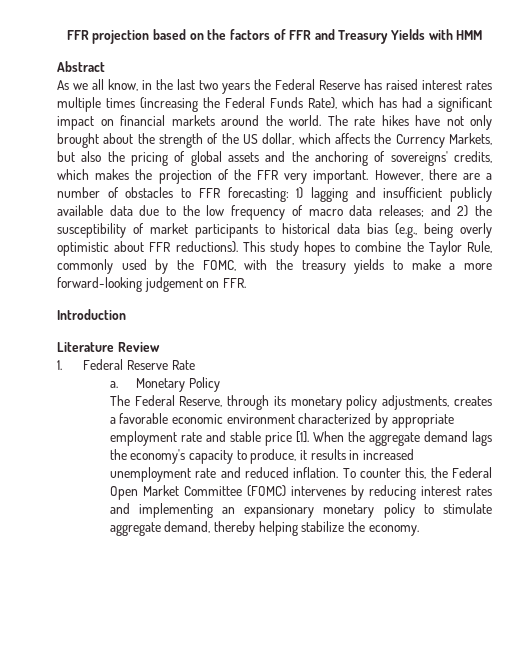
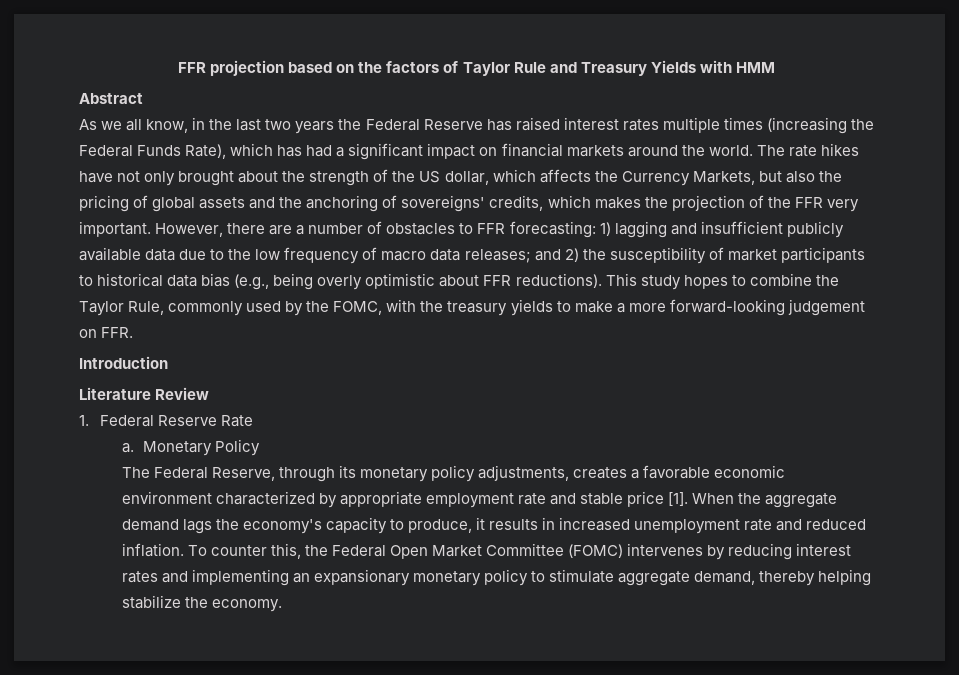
- FFR projection based on the factors of FFR and Treasury Yields with HMM
+ FFR projection based on the factors of Taylor Rule and Treasury Yields with HMM

